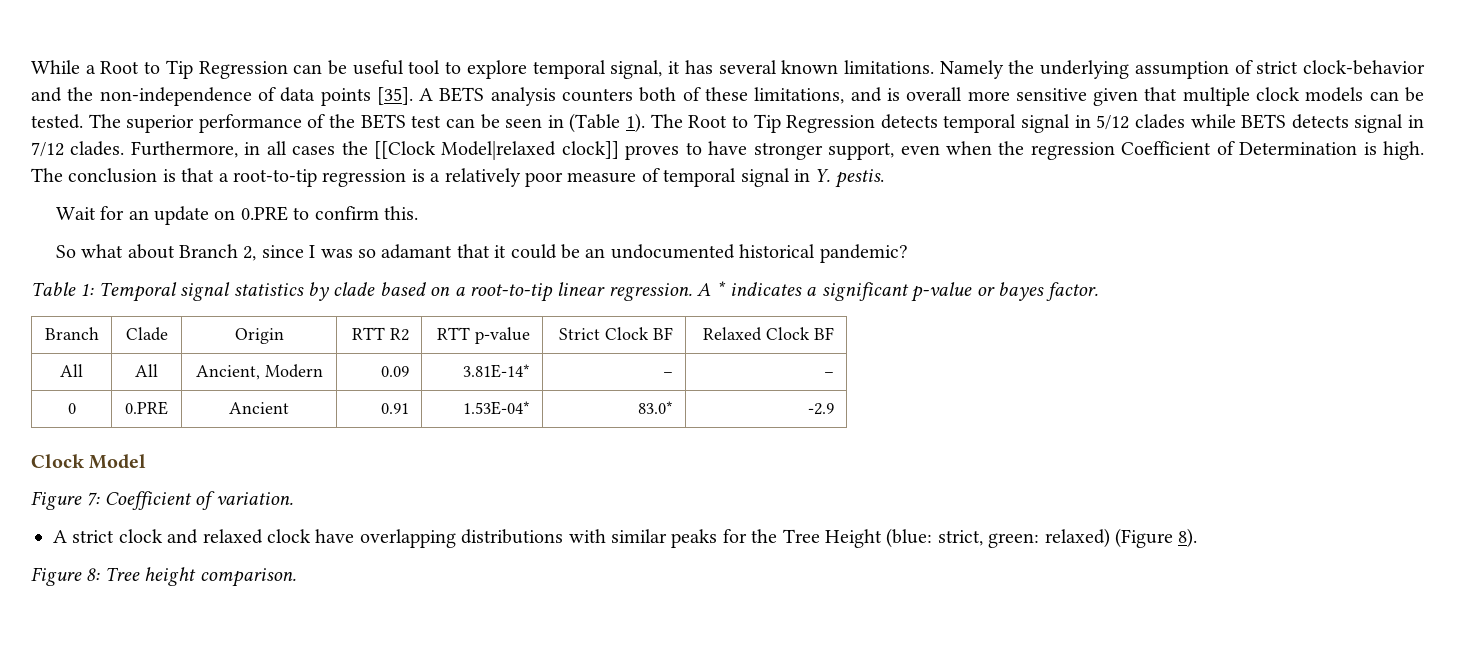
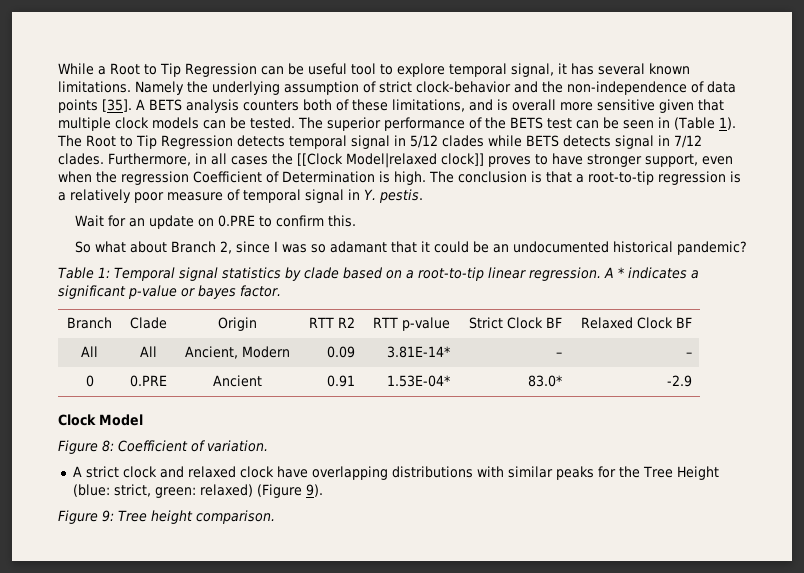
- Figure 7: Coefficient of variation.
+ Figure 8: Coefficient of variation.
- A strict clock and relaxed clock have overlapping distributions with similar peaks for the Tree Height (blue: strict, green: relaxed) (Figure 8).
- Figure 8: Tree height comparison.
+ A strict clock and relaxed clock have overlapping distributions with similar peaks for the Tree Height (blue: strict, green: relaxed) (Figure 9).
+ Figure 9: Tree height comparison.

